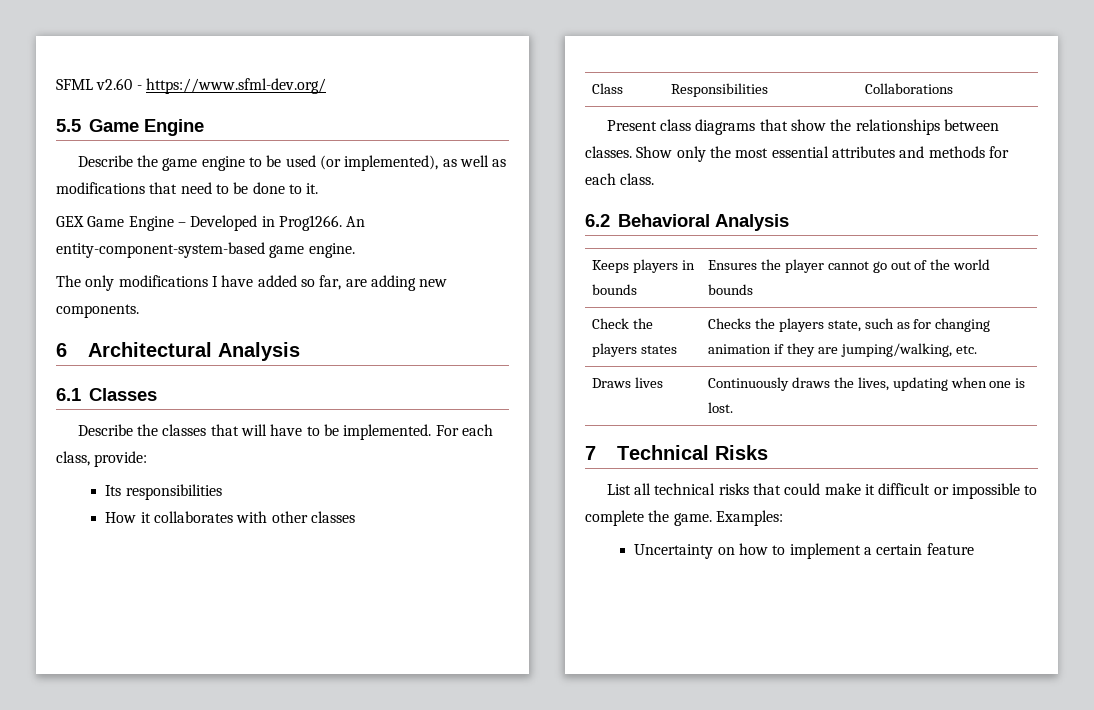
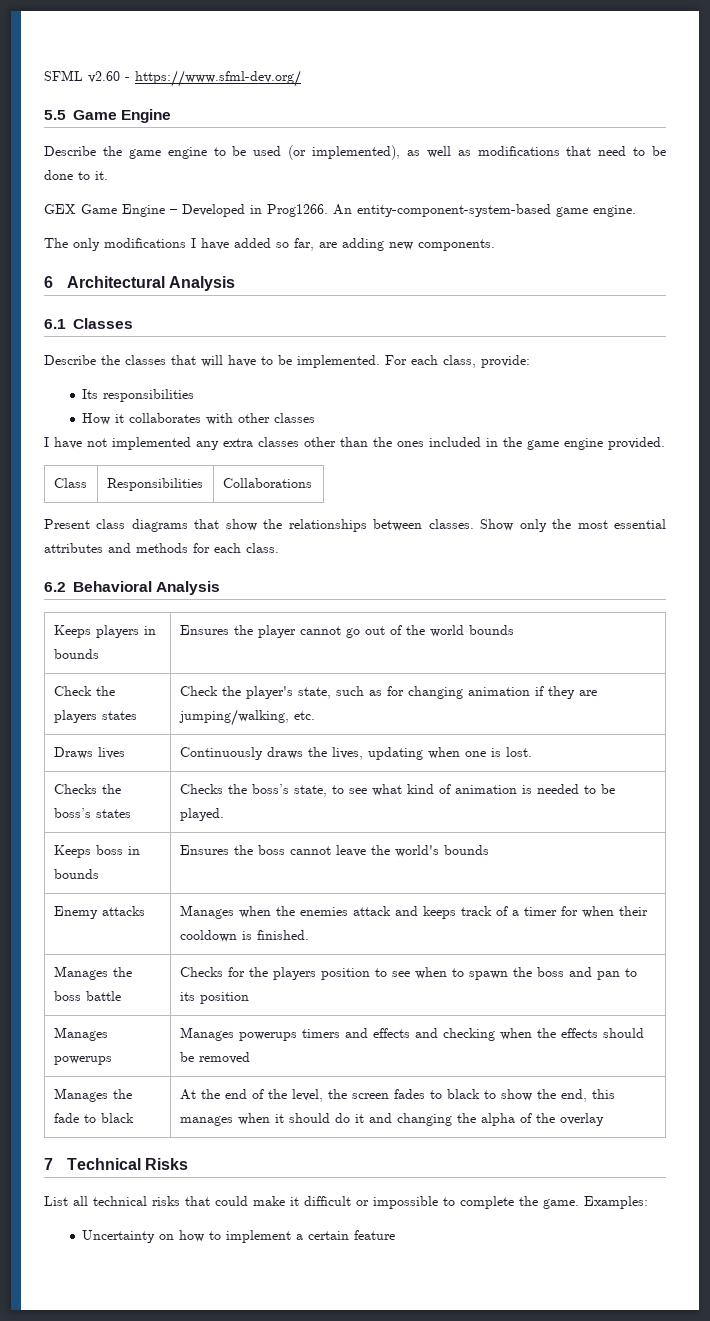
+ I have not implemented any extra classes other than the ones included in the game engine provided.
- Check the players states | Checks the players state, such as for changing animation if they are jumping/walking, etc.
+ Check the players states | Check the player's state, such as for changing animation if they are jumping/walking, etc.
+ Checks the boss’s states | Checks the boss’s state, to see what kind of animation is needed to be played.
+ Keeps boss in bounds | Ensures the boss cannot leave the world's bounds
+ Enemy attacks | Manages when the enemies attack and keeps track of a timer for when their cooldown is finished.
+ Manages the boss battle | Checks for the players position to see when to spawn the boss and pan to its position
+ Manages powerups | Manages powerups timers and effects and checking when the effects should be removed
+ Manages the fade to black | At the end of the level, the screen fades to black to show the end, this manages when it should do it and changing the alpha of the overlay

